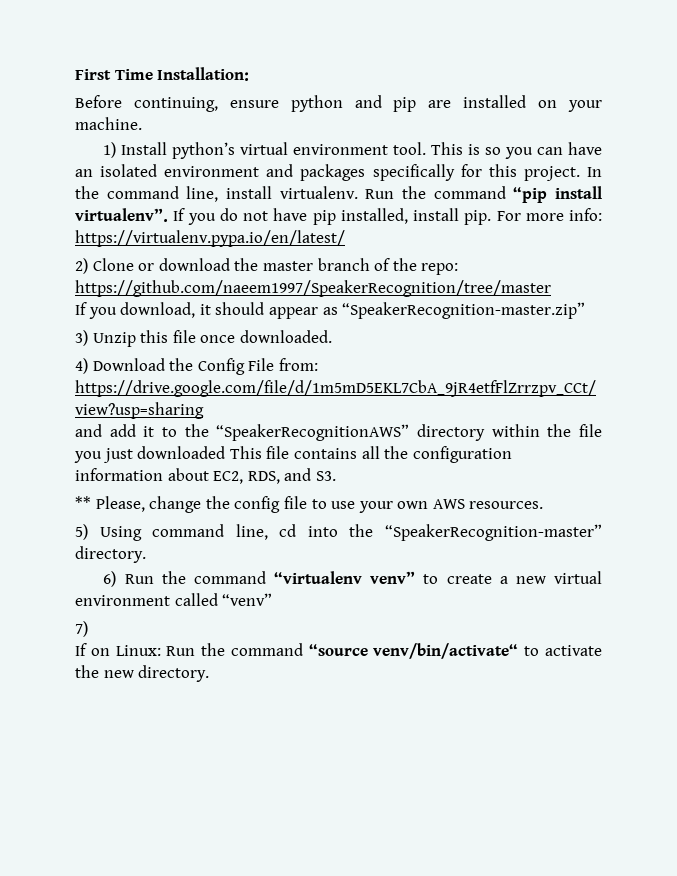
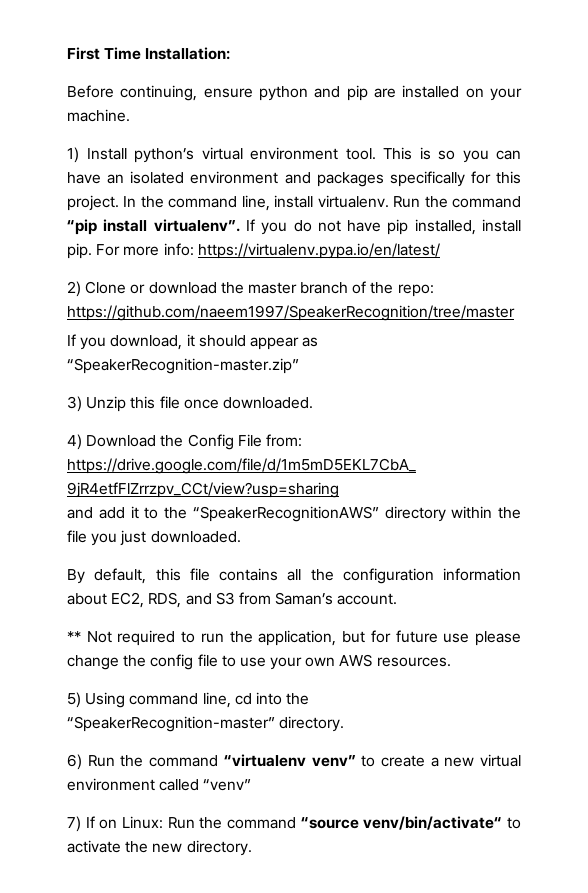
- and add it to the “SpeakerRecognitionAWS” directory within the file you just downloaded This file contains all the configuration information about EC2, RDS, and S3.
- ** Please, change the config file to use your own AWS resources.
+ and add it to the “SpeakerRecognitionAWS” directory within the file you just downloaded.
+ By default, this file contains all the configuration information about EC2, RDS, and S3 from Saman’s account.
+ ** Not required to run the application, but for future use please change the config file to use your own AWS resources.
- 7)
- If on Linux: Run the command “source venv/bin/activate“ to activate the new directory.
+ 7) If on Linux: Run the command “source venv/bin/activate“ to activate the new directory.

